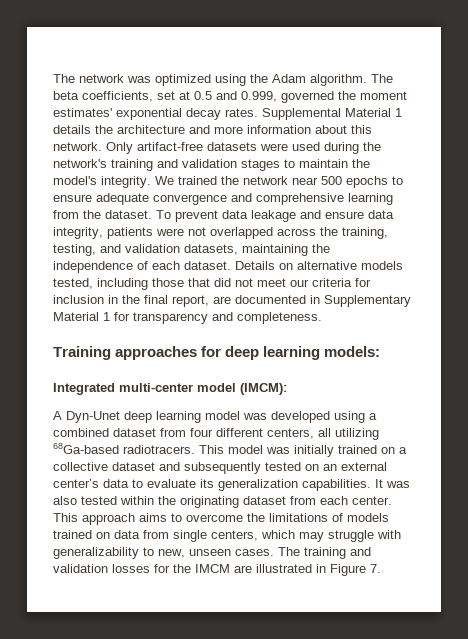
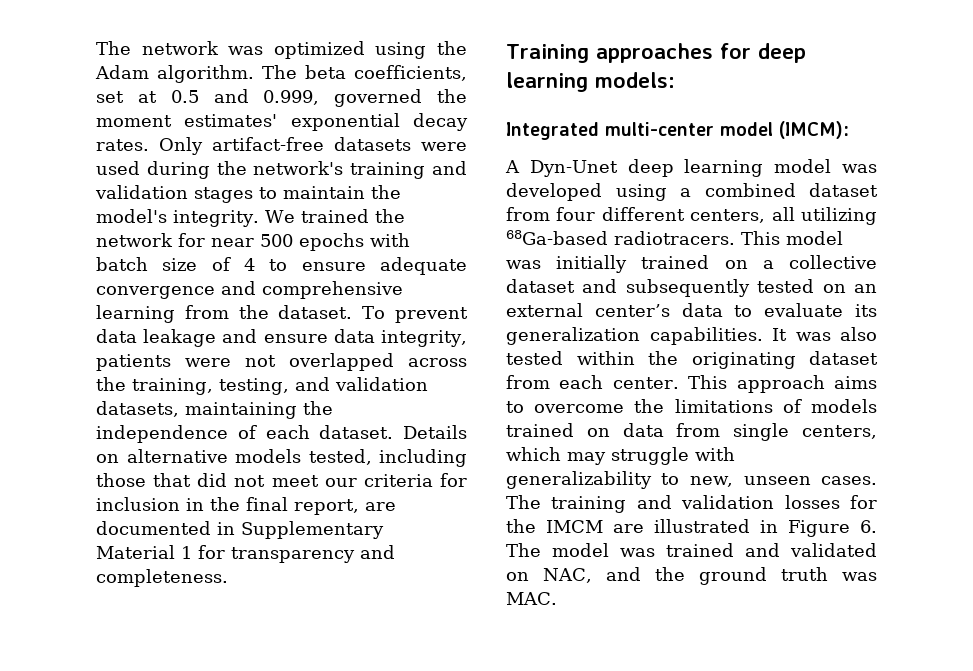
- Supplemental Material 1 details the architecture and more information about this network.
- We trained the network near 500 epochs to ensure adequate convergence and comprehensive learning from the dataset.
+ We trained the network for near 500 epochs with batch size of 4 to ensure adequate convergence and comprehensive learning from the dataset.
- The training and validation losses for the IMCM are illustrated in Figure 7.
+ The training and validation losses for the IMCM are illustrated in Figure 6. The model was trained and validated on NAC, and the ground truth was MAC.

